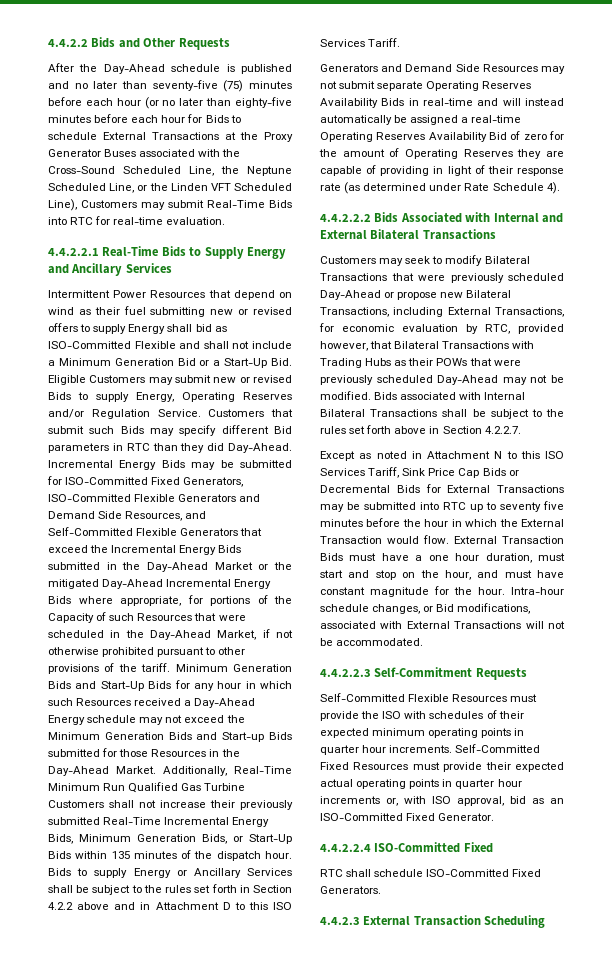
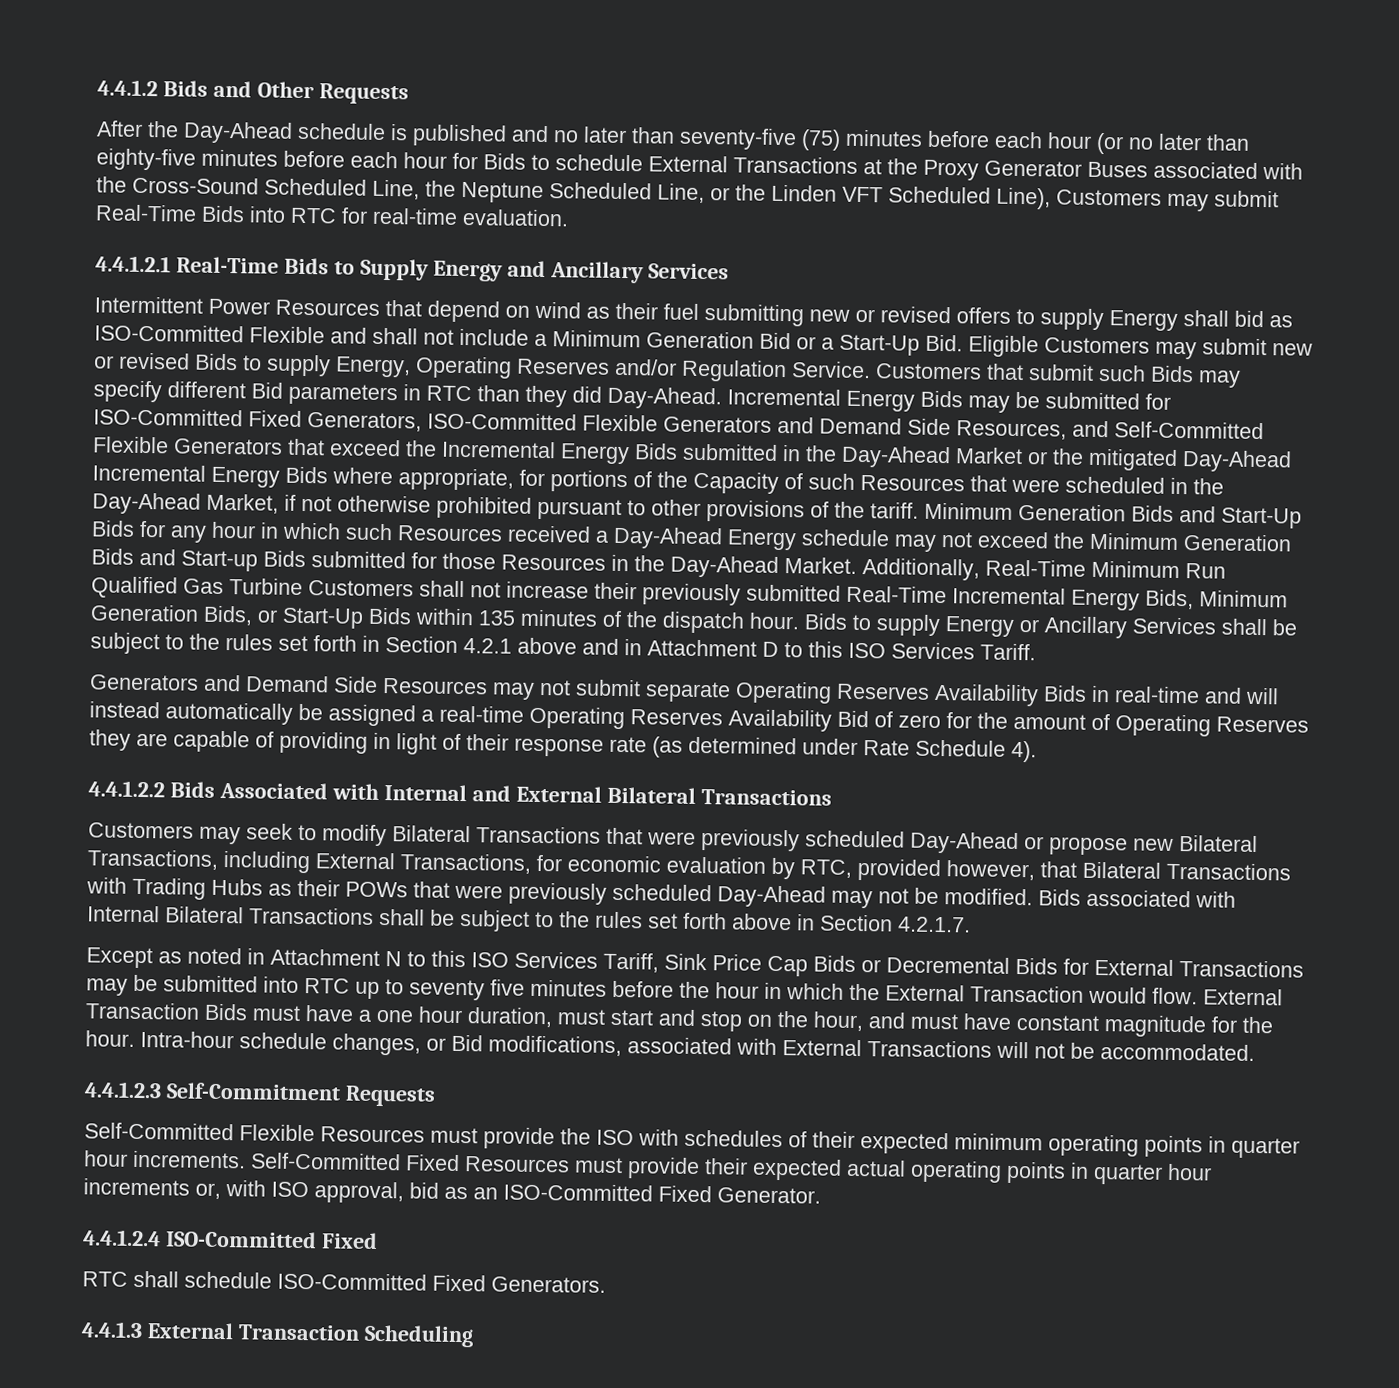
- 4.4.2.2 Bids and Other Requests
+ 4.4.1.2 Bids and Other Requests
- 4.4.2.2.1 Real-Time Bids to Supply Energy and Ancillary Services
+ 4.4.1.2.1 Real-Time Bids to Supply Energy and Ancillary Services
- Bids to supply Energy or Ancillary Services shall be subject to the rules set forth in Section 4.2.2 above and in Attachment D to this ISO Services Tariff.
+ Bids to supply Energy or Ancillary Services shall be subject to the rules set forth in Section 4.2.1 above and in Attachment D to this ISO Services Tariff.
- 4.4.2.2.2 Bids Associated with Internal and External Bilateral Transactions
+ 4.4.1.2.2 Bids Associated with Internal and External Bilateral Transactions
- Bids associated with Internal Bilateral Transactions shall be subject to the rules set forth above in Section 4.2.2.7.
+ Bids associated with Internal Bilateral Transactions shall be subject to the rules set forth above in Section 4.2.1.7.
- 4.4.2.2.3 Self-Commitment Requests
+ 4.4.1.2.3 Self-Commitment Requests
- 4.4.2.2.4 ISO-Committed Fixed
+ 4.4.1.2.4 ISO-Committed Fixed
- 4.4.2.3 External Transaction Scheduling
+ 4.4.1.3 External Transaction Scheduling

